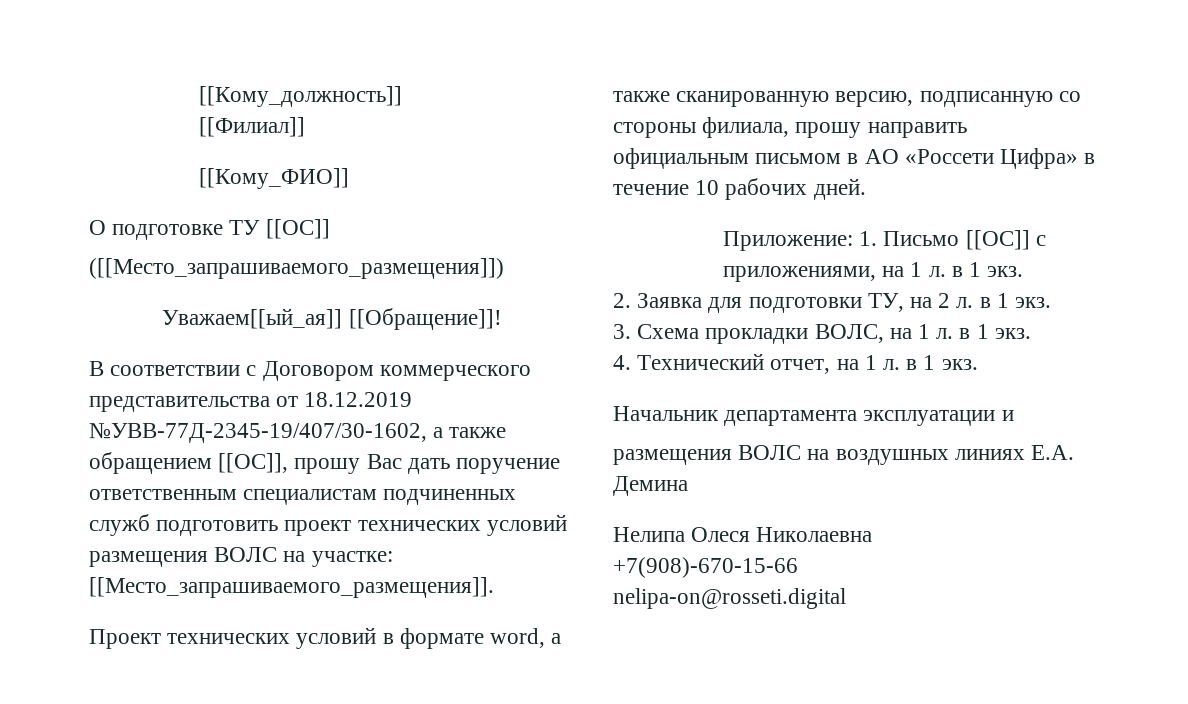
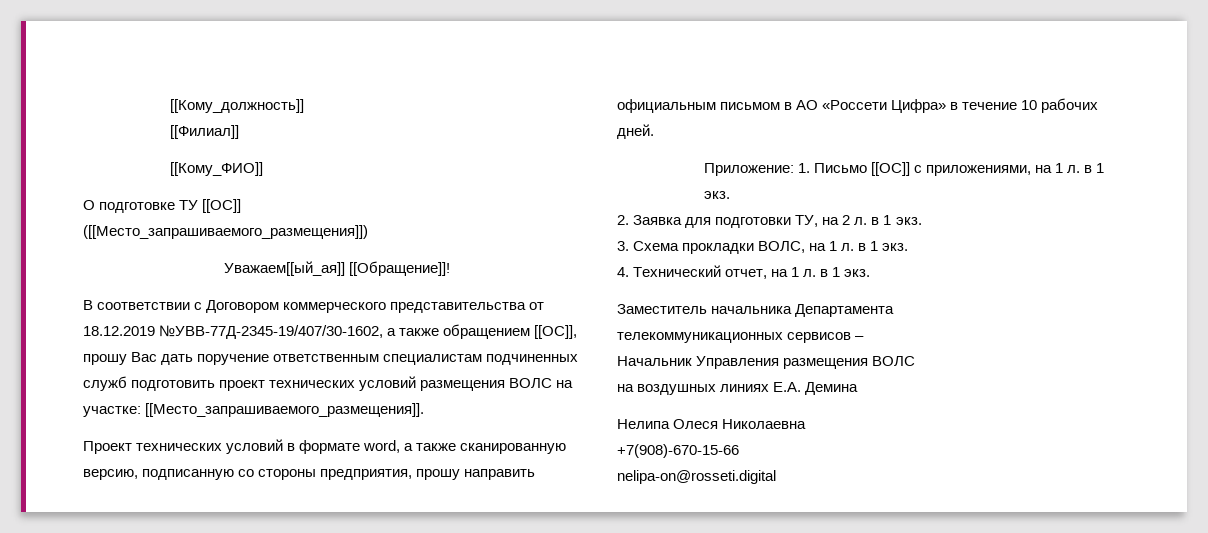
- Проект технических условий в формате word, а также сканированную версию, подписанную со стороны филиала, прошу направить официальным письмом в АО «Россети Цифра» в течение 10 рабочих дней.
+ Проект технических условий в формате word, а также сканированную версию, подписанную со стороны предприятия, прошу направить официальным письмом в АО «Россети Цифра» в течение 10 рабочих дней.
- Начальник департамента эксплуатации и
- размещения ВОЛС на воздушных линиях Е.А. Демина
+ Заместитель начальника Департамента
+ телекоммуникационных сервисов –
+ Начальник Управления размещения ВОЛС
+ на воздушных линиях Е.А. Демина

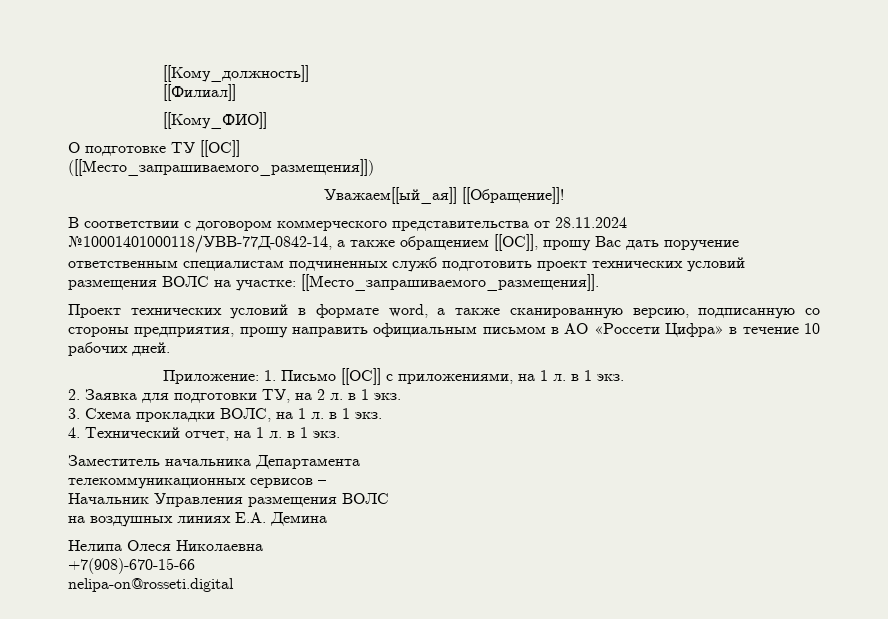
- В соответствии с Договором коммерческого представительства от 18.12.2019 №УВВ-77Д-2345-19/407/30-1602, а также обращением [[ОС]], прошу Вас дать поручение ответственным специалистам подчиненных служб подготовить проект технических условий размещения ВОЛС на участке: [[Место_запрашиваемого_размещения]].
+ В соответствии с договором коммерческого представительства от 28.11.2024 №10001401000118/УВВ-77Д-0842-14, а также обращением [[ОС]], прошу Вас дать поручение ответственным специалистам подчиненных служб подготовить проект технических условий размещения ВОЛС на участке: [[Место_запрашиваемого_размещения]].

